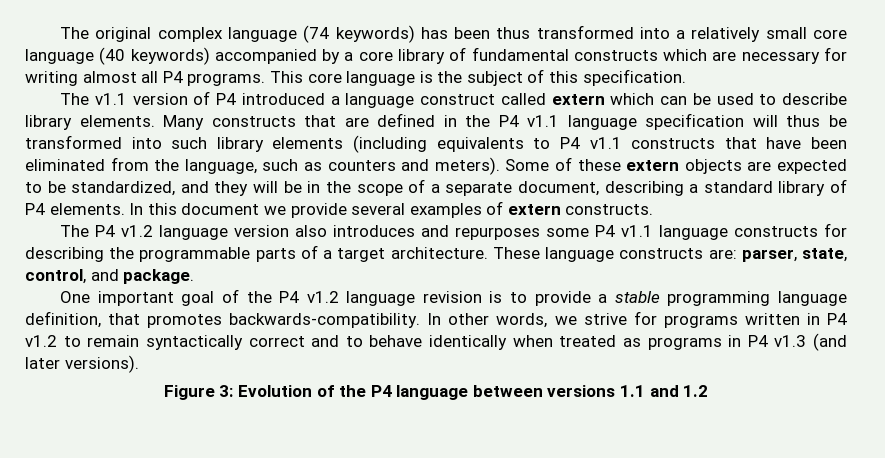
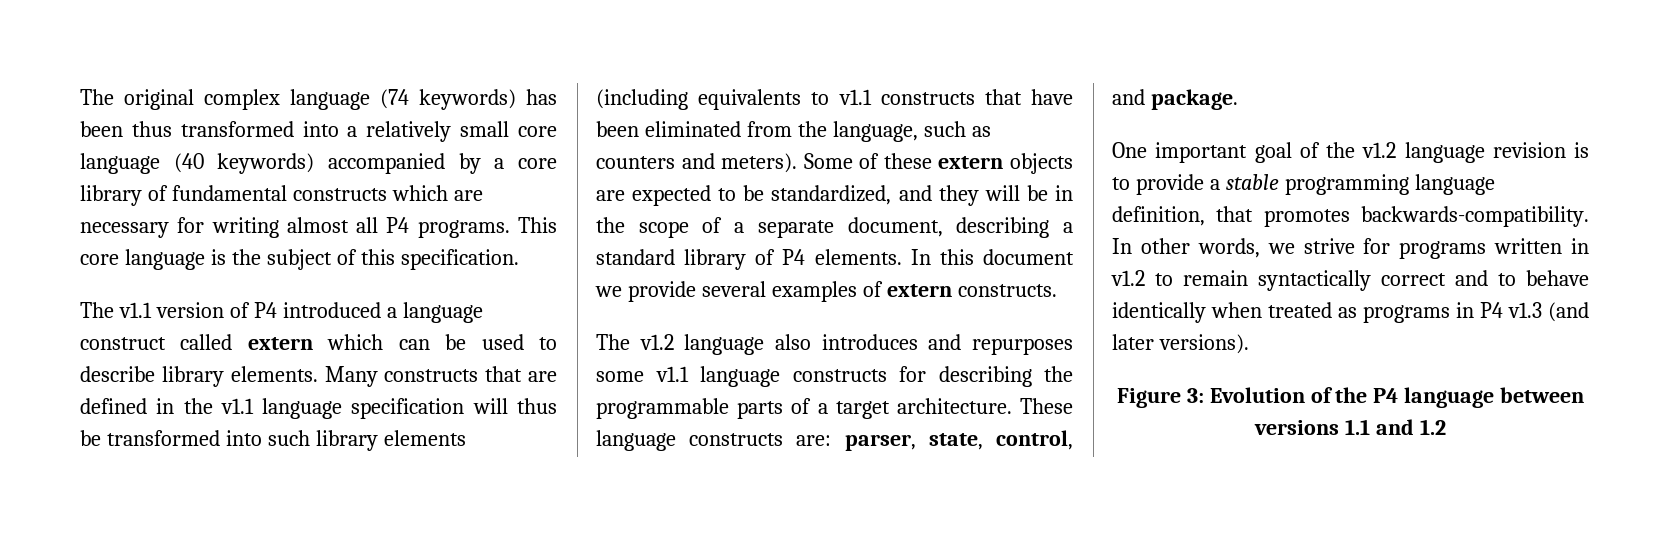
- Many constructs that are defined in the P4 v1.1 language specification will thus be transformed into such library elements (including equivalents to P4 v1.1 constructs that have been eliminated from the language, such as counters and meters).
+ Many constructs that are defined in the v1.1 language specification will thus be transformed into such library elements (including equivalents to v1.1 constructs that have been eliminated from the language, such as counters and meters).
- The P4 v1.2 language version also introduces and repurposes some P4 v1.1 language constructs for describing the programmable parts of a target architecture.
+ The v1.2 language also introduces and repurposes some v1.1 language constructs for describing the programmable parts of a target architecture.
- One important goal of the P4 v1.2 language revision is to provide a stable programming language definition, that promotes backwards-compatibility.
+ One important goal of the v1.2 language revision is to provide a stable programming language definition, that promotes backwards-compatibility.
- In other words, we strive for programs written in P4 v1.2 to remain syntactically correct and to behave identically when treated as programs in P4 v1.3 (and later versions).
+ In other words, we strive for programs written in v1.2 to remain syntactically correct and to behave identically when treated as programs in P4 v1.3 (and later versions).

